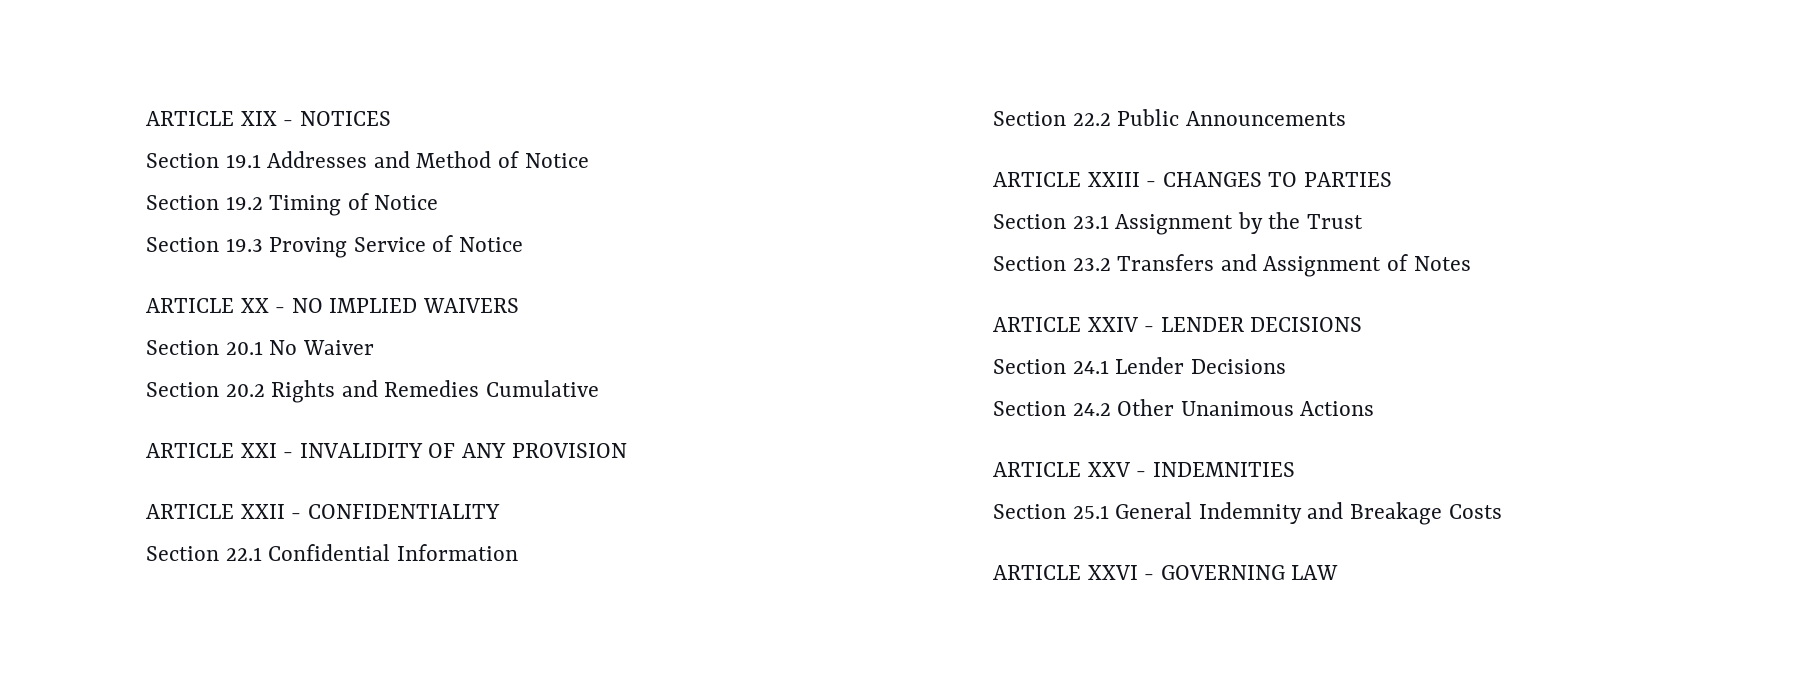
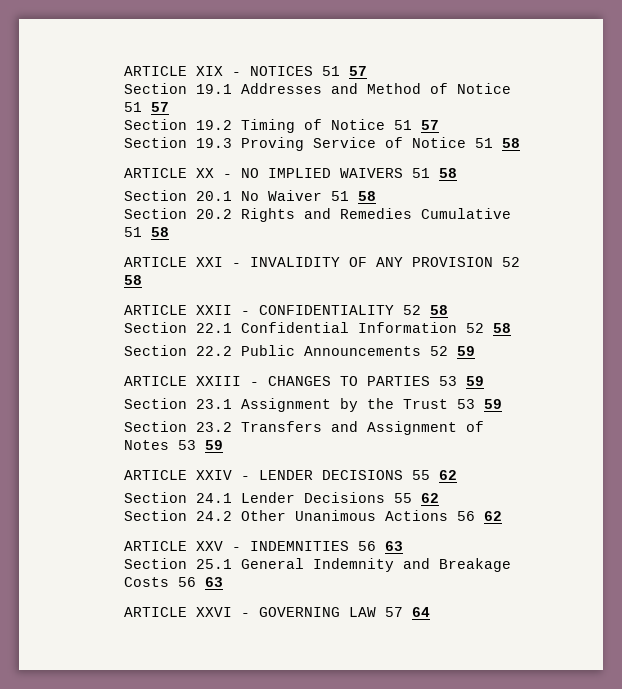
- ARTICLE XIX - NOTICES
+ ARTICLE XIX - NOTICES 51 57
- Section 19.1 Addresses and Method of Notice
+ Section 19.1 Addresses and Method of Notice 51 57
- Section 19.2 Timing of Notice
+ Section 19.2 Timing of Notice 51 57
- Section 19.3 Proving Service of Notice
+ Section 19.3 Proving Service of Notice 51 58
- ARTICLE XX - NO IMPLIED WAIVERS
+ ARTICLE XX - NO IMPLIED WAIVERS 51 58
- Section 20.1 No Waiver
+ Section 20.1 No Waiver 51 58
- Section 20.2 Rights and Remedies Cumulative
+ Section 20.2 Rights and Remedies Cumulative 51 58
- ARTICLE XXI - INVALIDITY OF ANY PROVISION
+ ARTICLE XXI - INVALIDITY OF ANY PROVISION 52 58
- ARTICLE XXII - CONFIDENTIALITY
+ ARTICLE XXII - CONFIDENTIALITY 52 58
- Section 22.1 Confidential Information
+ Section 22.1 Confidential Information 52 58
- Section 22.2 Public Announcements
+ Section 22.2 Public Announcements 52 59
- ARTICLE XXIII - CHANGES TO PARTIES
+ ARTICLE XXIII - CHANGES TO PARTIES 53 59
- Section 23.1 Assignment by the Trust
+ Section 23.1 Assignment by the Trust 53 59
- Section 23.2 Transfers and Assignment of Notes
+ Section 23.2 Transfers and Assignment of Notes 53 59
- ARTICLE XXIV - LENDER DECISIONS
+ ARTICLE XXIV - LENDER DECISIONS 55 62
- Section 24.1 Lender Decisions
+ Section 24.1 Lender Decisions 55 62
- Section 24.2 Other Unanimous Actions
+ Section 24.2 Other Unanimous Actions 56 62
- ARTICLE XXV - INDEMNITIES
+ ARTICLE XXV - INDEMNITIES 56 63
- Section 25.1 General Indemnity and Breakage Costs
+ Section 25.1 General Indemnity and Breakage Costs 56 63
- ARTICLE XXVI - GOVERNING LAW
+ ARTICLE XXVI - GOVERNING LAW 57 64

